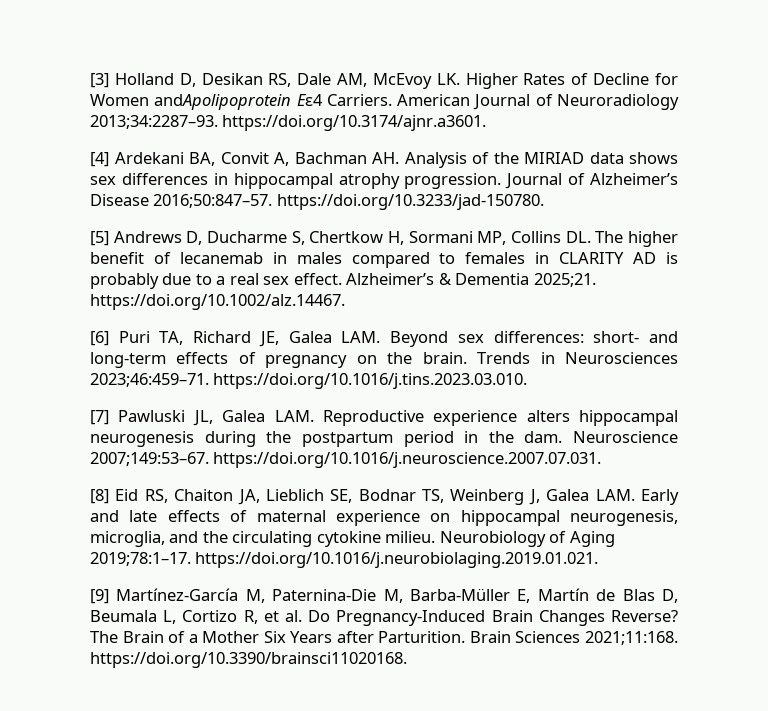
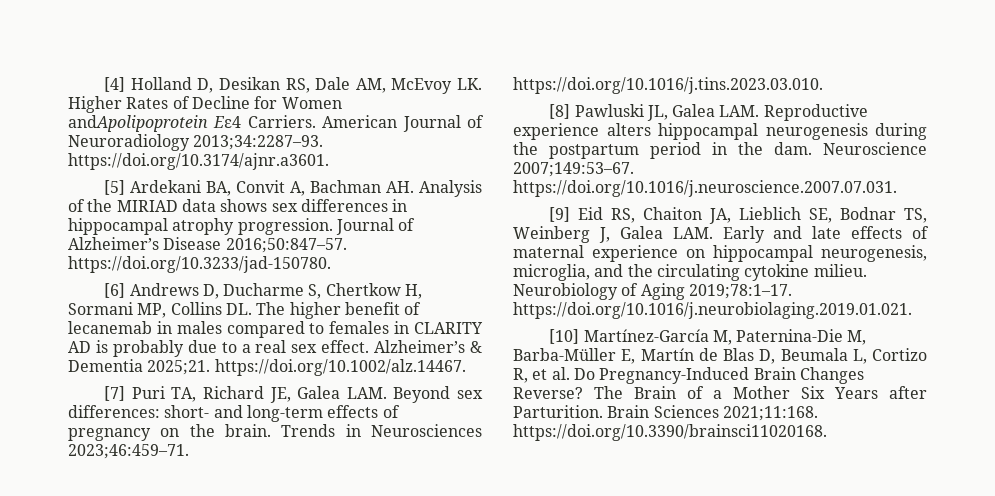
- [3] Holland D, Desikan RS, Dale AM, McEvoy LK. Higher Rates of Decline for Women andApolipoprotein Eε4 Carriers.
+ [4] Holland D, Desikan RS, Dale AM, McEvoy LK. Higher Rates of Decline for Women andApolipoprotein Eε4 Carriers.
- [4] Ardekani BA, Convit A, Bachman AH. Analysis of the MIRIAD data shows sex differences in hippocampal atrophy progression.
+ [5] Ardekani BA, Convit A, Bachman AH. Analysis of the MIRIAD data shows sex differences in hippocampal atrophy progression.
- [5] Andrews D, Ducharme S, Chertkow H, Sormani MP, Collins DL. The higher benefit of lecanemab in males compared to females in CLARITY AD is probably due to a real sex effect.
+ [6] Andrews D, Ducharme S, Chertkow H, Sormani MP, Collins DL. The higher benefit of lecanemab in males compared to females in CLARITY AD is probably due to a real sex effect.
- [6] Puri TA, Richard JE, Galea LAM. Beyond sex differences: short- and long-term effects of pregnancy on the brain.
+ [7] Puri TA, Richard JE, Galea LAM. Beyond sex differences: short- and long-term effects of pregnancy on the brain.
- [7] Pawluski JL, Galea LAM. Reproductive experience alters hippocampal neurogenesis during the postpartum period in the dam.
+ [8] Pawluski JL, Galea LAM. Reproductive experience alters hippocampal neurogenesis during the postpartum period in the dam.
- [8] Eid RS, Chaiton JA, Lieblich SE, Bodnar TS, Weinberg J, Galea LAM. Early and late effects of maternal experience on hippocampal neurogenesis, microglia, and the circulating cytokine milieu.
+ [9] Eid RS, Chaiton JA, Lieblich SE, Bodnar TS, Weinberg J, Galea LAM. Early and late effects of maternal experience on hippocampal neurogenesis, microglia, and the circulating cytokine milieu.
- [9] Martínez-García M, Paternina-Die M, Barba-Müller E, Martín de Blas D, Beumala L, Cortizo R, et al. Do Pregnancy-Induced Brain Changes Reverse?
+ [10] Martínez-García M, Paternina-Die M, Barba-Müller E, Martín de Blas D, Beumala L, Cortizo R, et al. Do Pregnancy-Induced Brain Changes Reverse?

